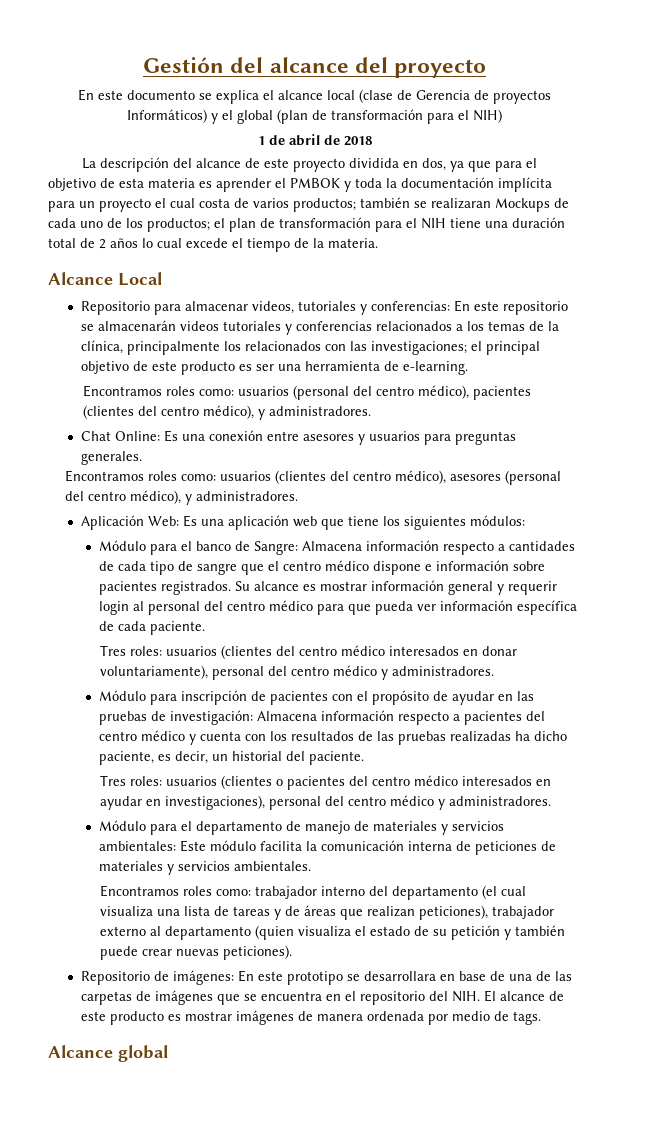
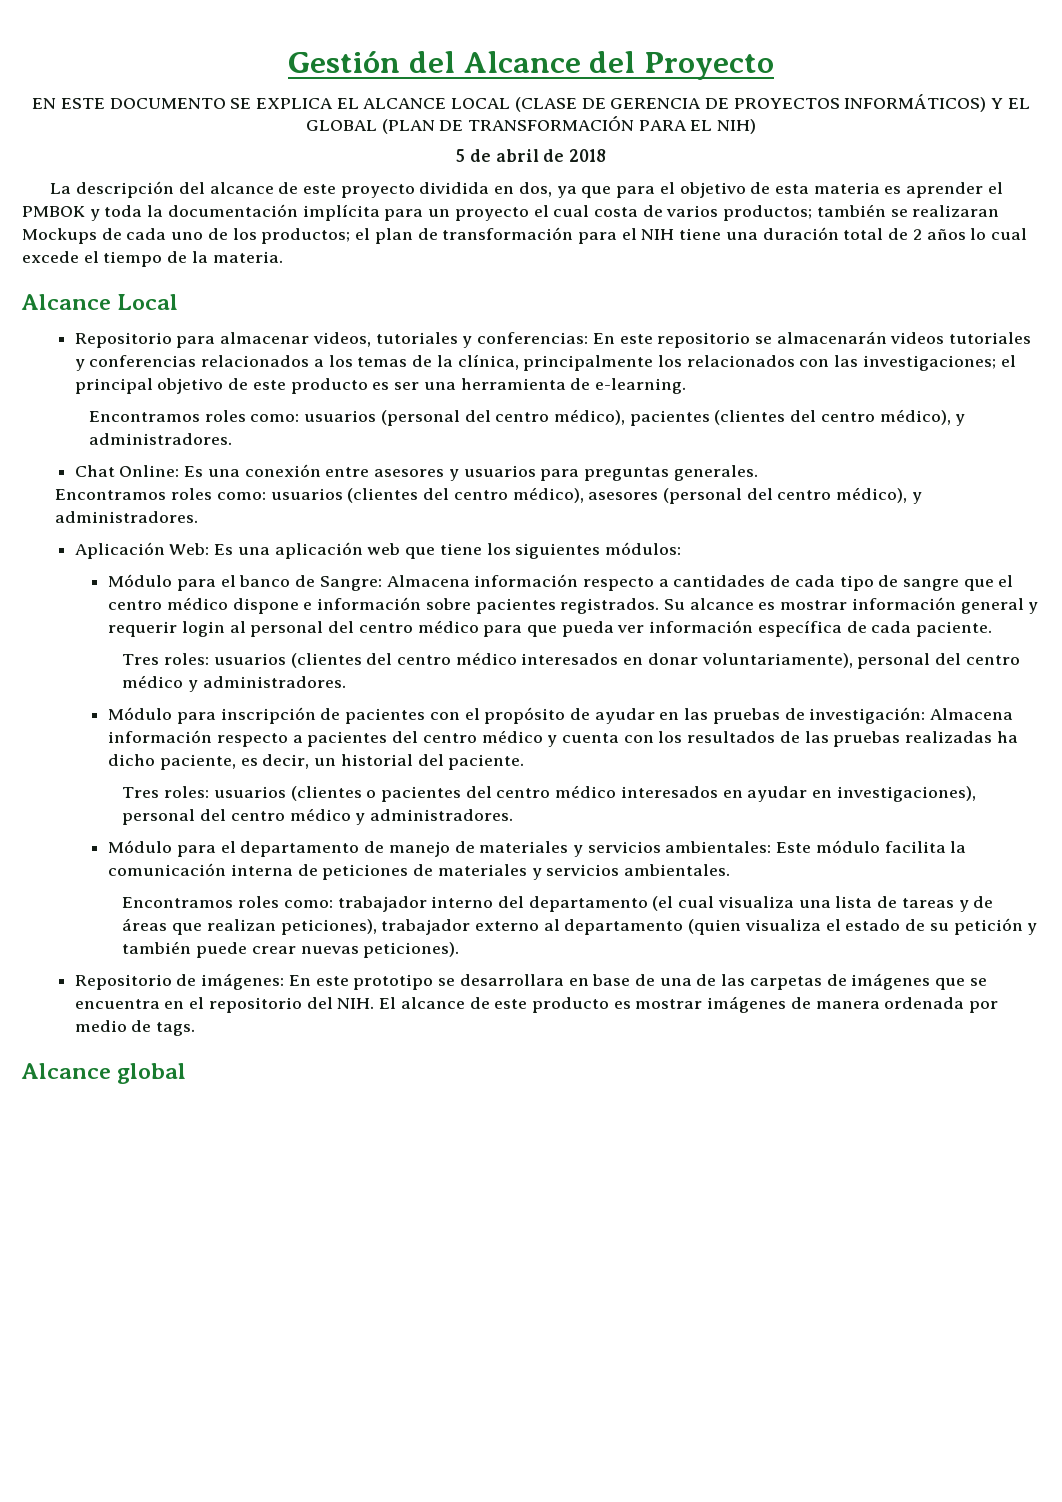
- Gestión del alcance del proyecto
- En este documento se explica el alcance local (clase de Gerencia de proyectos Informáticos) y el global (plan de transformación para el NIH)
+ Gestión del Alcance del Proyecto
+ EN ESTE DOCUMENTO SE EXPLICA EL ALCANCE LOCAL (CLASE DE GERENCIA DE PROYECTOS INFORMÁTICOS) Y EL GLOBAL (PLAN DE TRANSFORMACIÓN PARA EL NIH)
- 1 de abril de 2018
+ 5 de abril de 2018

